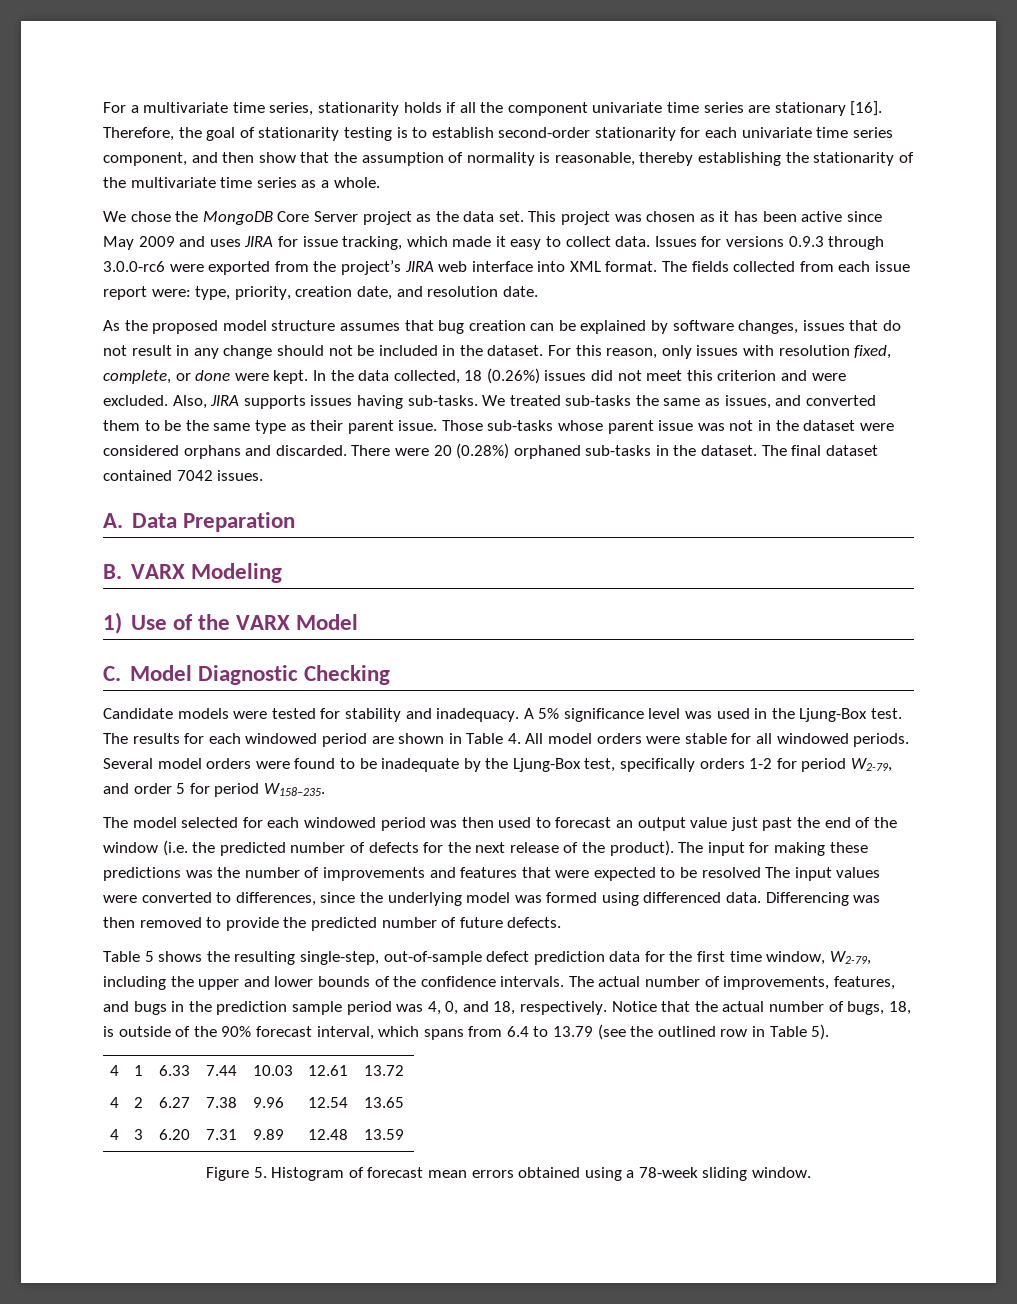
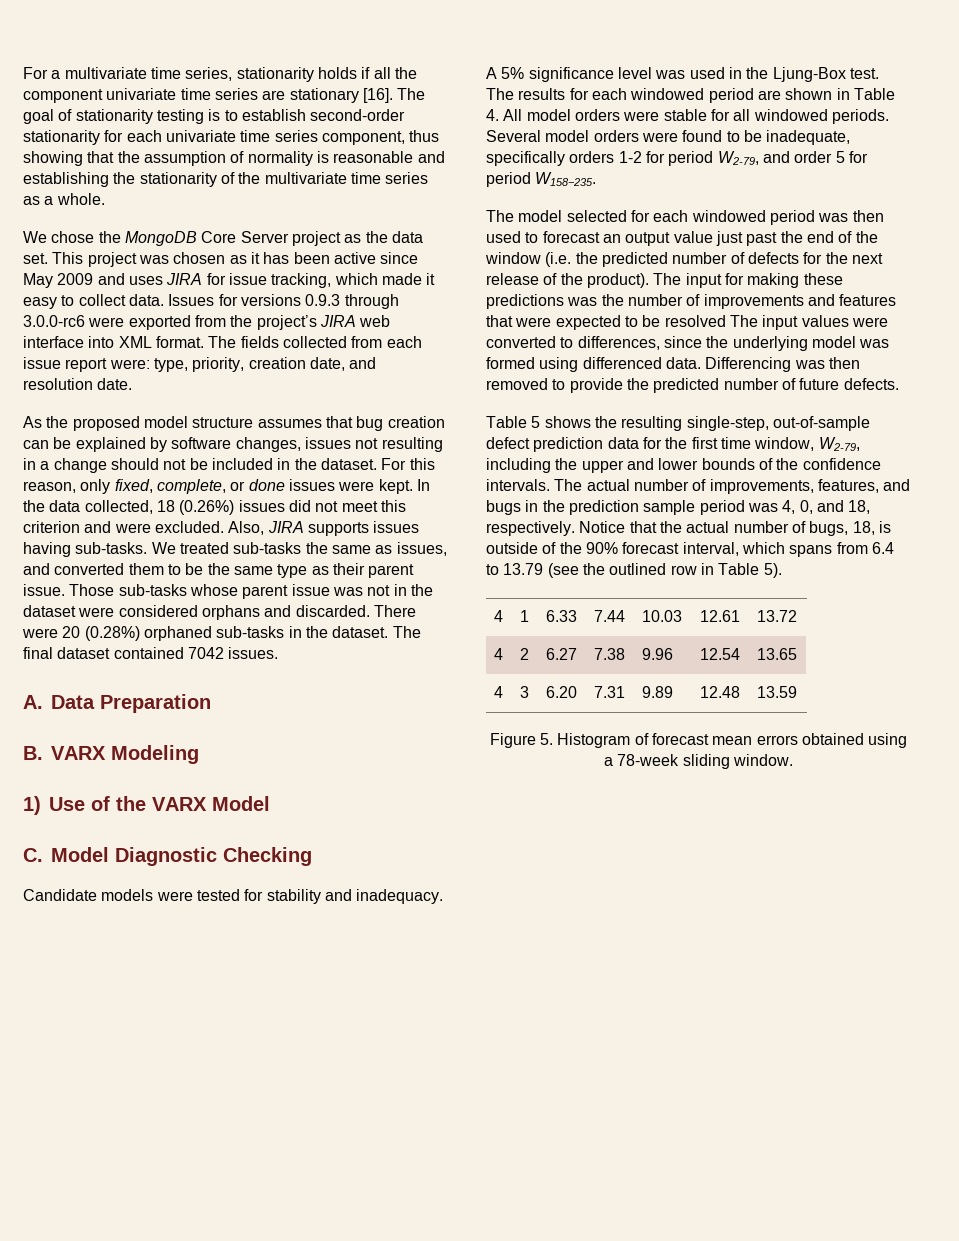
- Therefore, the goal of stationarity testing is to establish second-order stationarity for each univariate time series component, and then show that the assumption of normality is reasonable, thereby establishing the stationarity of the multivariate time series as a whole.
+ The goal of stationarity testing is to establish second-order stationarity for each univariate time series component, thus showing that the assumption of normality is reasonable and establishing the stationarity of the multivariate time series as a whole.
- As the proposed model structure assumes that bug creation can be explained by software changes, issues that do not result in any change should not be included in the dataset.
+ As the proposed model structure assumes that bug creation can be explained by software changes, issues not resulting in a change should not be included in the dataset.
- For this reason, only issues with resolution fixed, complete, or done were kept.
+ For this reason, only fixed, complete, or done issues were kept.
- Several model orders were found to be inadequate by the Ljung-Box test, specifically orders 1-2 for period W2-79, and order 5 for period W158−235.
+ Several model orders were found to be inadequate, specifically orders 1-2 for period W2-79, and order 5 for period W158−235.

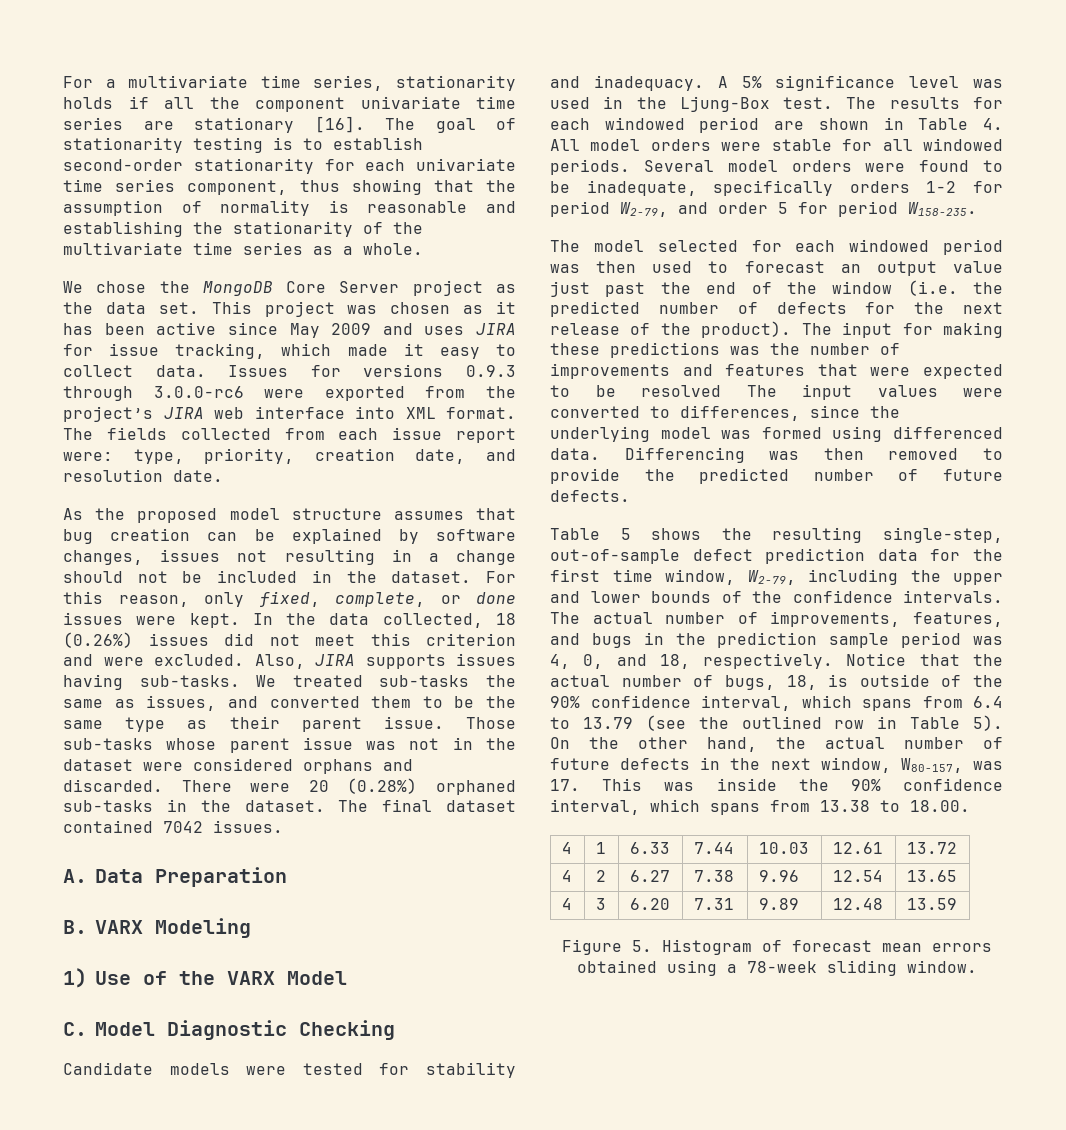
- Notice that the actual number of bugs, 18, is outside of the 90% forecast interval, which spans from 6.4 to 13.79 (see the outlined row in Table 5).
+ Notice that the actual number of bugs, 18, is outside of the 90% confidence interval, which spans from 6.4 to 13.79 (see the outlined row in Table 5). On the other hand, the actual number of future defects in the next window, W80−157, was 17. This was inside the 90% confidence interval, which spans from 13.38 to 18.00.

